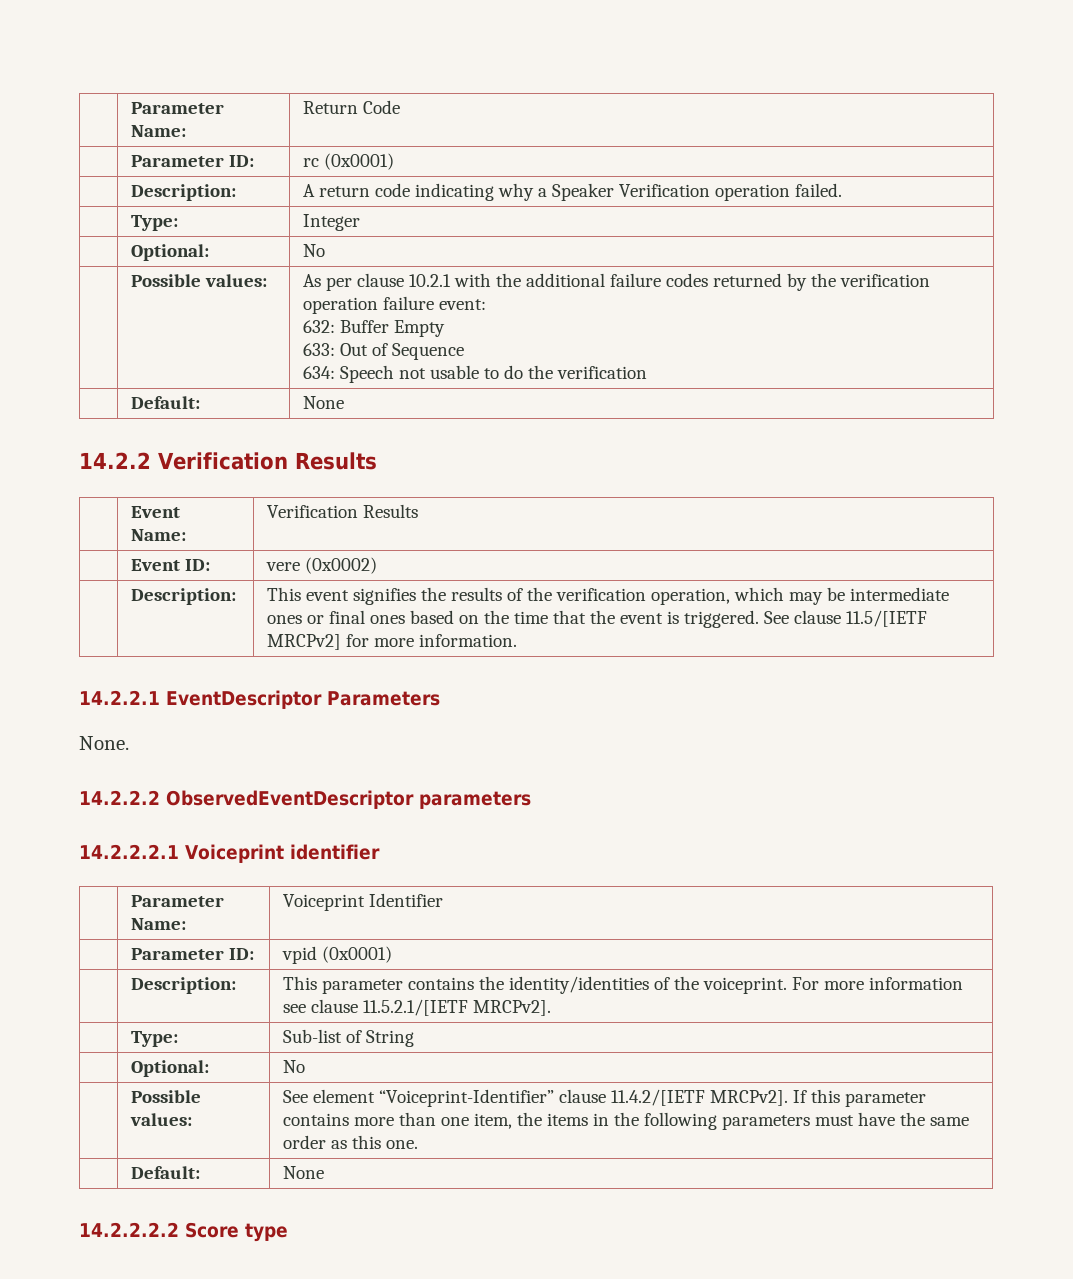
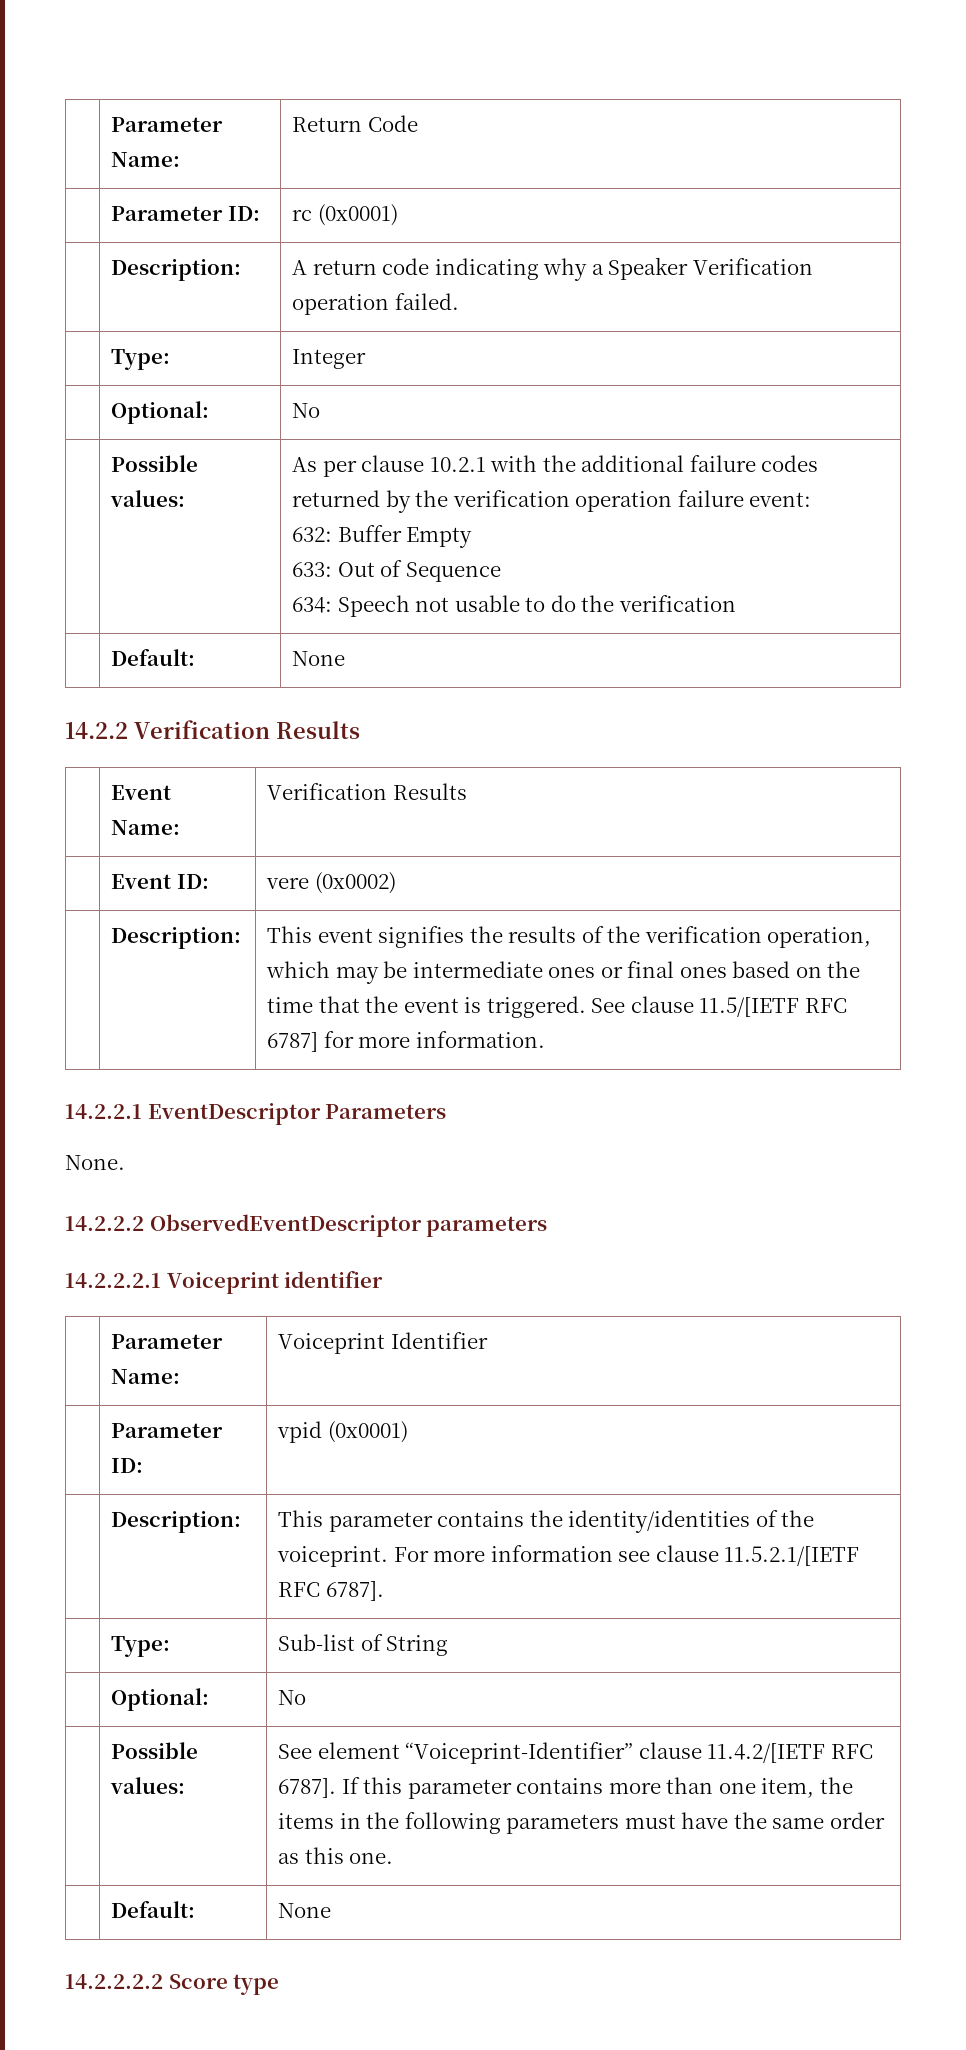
- | Description: | This event signifies the results of the verification operation, which may be intermediate ones or final ones based on the time that the event is triggered. See clause 11.5/[IETF MRCPv2] for more information.
+ | Description: | This event signifies the results of the verification operation, which may be intermediate ones or final ones based on the time that the event is triggered. See clause 11.5/[IETF RFC 6787] for more information.
- | Description: | This parameter contains the identity/identities of the voiceprint. For more information see clause 11.5.2.1/[IETF MRCPv2].
+ | Description: | This parameter contains the identity/identities of the voiceprint. For more information see clause 11.5.2.1/[IETF RFC 6787].
- | Possible values: | See element “Voiceprint-Identifier” clause 11.4.2/[IETF MRCPv2]. If this parameter contains more than one item, the items in the following parameters must have the same order as this one.
+ | Possible values: | See element “Voiceprint-Identifier” clause 11.4.2/[IETF RFC 6787]. If this parameter contains more than one item, the items in the following parameters must have the same order as this one.

